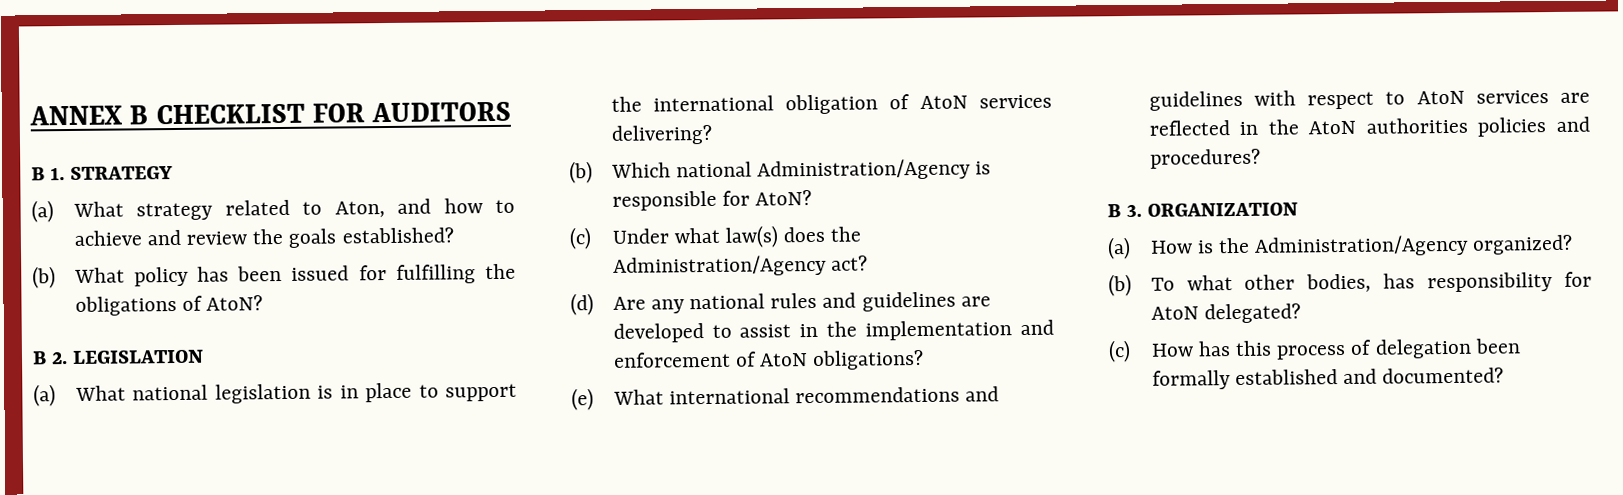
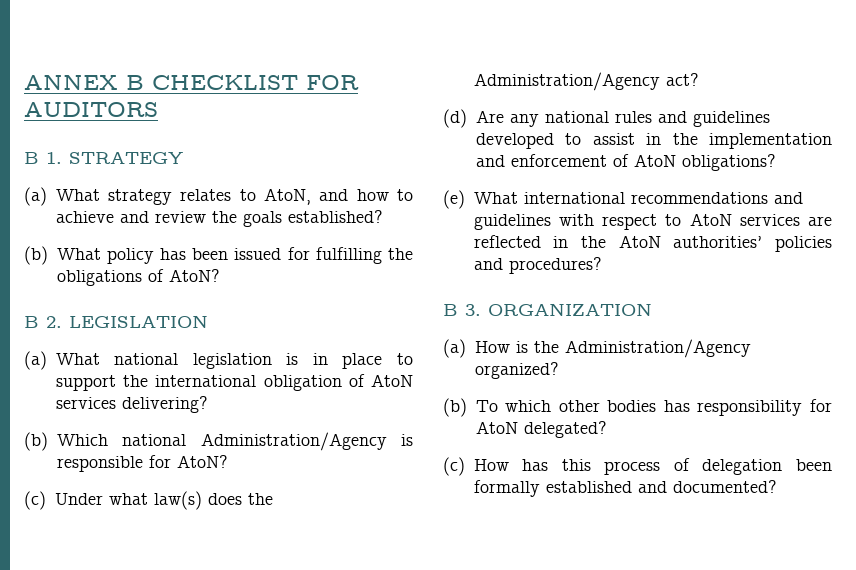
- (a) What strategy related to Aton, and how to achieve and review the goals established?
+ (a) What strategy relates to AtoN, and how to achieve and review the goals established?
- (d) Are any national rules and guidelines are developed to assist in the implementation and enforcement of AtoN obligations?
+ (d) Are any national rules and guidelines developed to assist in the implementation and enforcement of AtoN obligations?
- (e) What international recommendations and guidelines with respect to AtoN services are reflected in the AtoN authorities policies and procedures?
+ (e) What international recommendations and guidelines with respect to AtoN services are reflected in the AtoN authorities’ policies and procedures?
- (b) To what other bodies, has responsibility for AtoN delegated?
+ (b) To which other bodies has responsibility for AtoN delegated?

